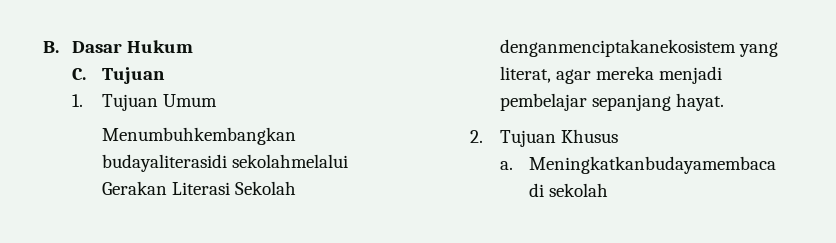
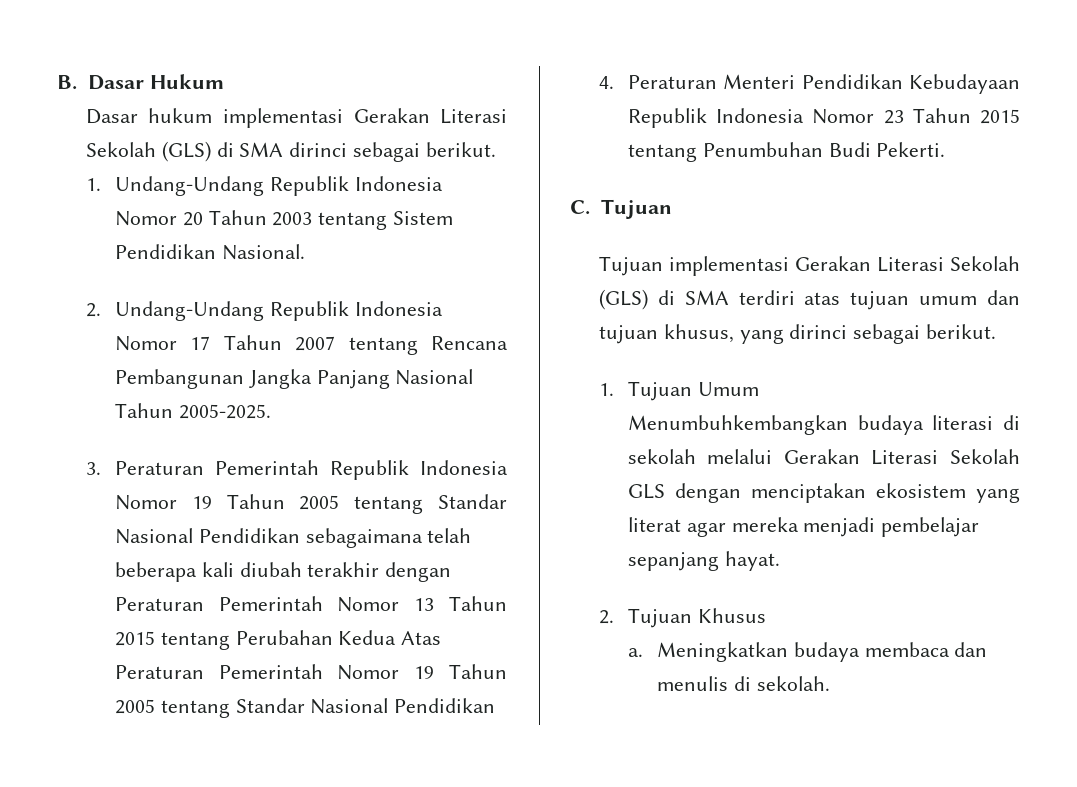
+ Dasar hukum implementasi Gerakan Literasi Sekolah (GLS) di SMA dirinci sebagai berikut.
+ 1. Undang-Undang Republik Indonesia Nomor 20 Tahun 2003 tentang Sistem Pendidikan Nasional.
+ 2. Undang-Undang Republik Indonesia Nomor 17 Tahun 2007 tentang Rencana Pembangunan Jangka Panjang Nasional Tahun 2005-2025.
+ 3. Peraturan Pemerintah Republik Indonesia Nomor 19 Tahun 2005 tentang Standar Nasional Pendidikan sebagaimana telah beberapa kali diubah terakhir dengan Peraturan Pemerintah Nomor 13 Tahun 2015 tentang Perubahan Kedua Atas Peraturan Pemerintah Nomor 19 Tahun 2005 tentang Standar Nasional Pendidikan
+ 4. Peraturan Menteri Pendidikan Kebudayaan Republik Indonesia Nomor 23 Tahun 2015 tentang Penumbuhan Budi Pekerti.
  C. Tujuan
+ Tujuan implementasi Gerakan Literasi Sekolah (GLS) di SMA terdiri atas tujuan umum dan tujuan khusus, yang dirinci sebagai berikut.
  1. Tujuan Umum
- Menumbuhkembangkan budayaliterasidi sekolahmelalui Gerakan Literasi Sekolah denganmenciptakanekosistem yang literat, agar mereka menjadi pembelajar sepanjang hayat.
+ Menumbuhkembangkan budaya literasi di sekolah melalui Gerakan Literasi Sekolah GLS dengan menciptakan ekosistem yang literat agar mereka menjadi pembelajar sepanjang hayat.
- Meningkatkanbudayamembaca di sekolah
+ Meningkatkan budaya membaca dan menulis di sekolah.

